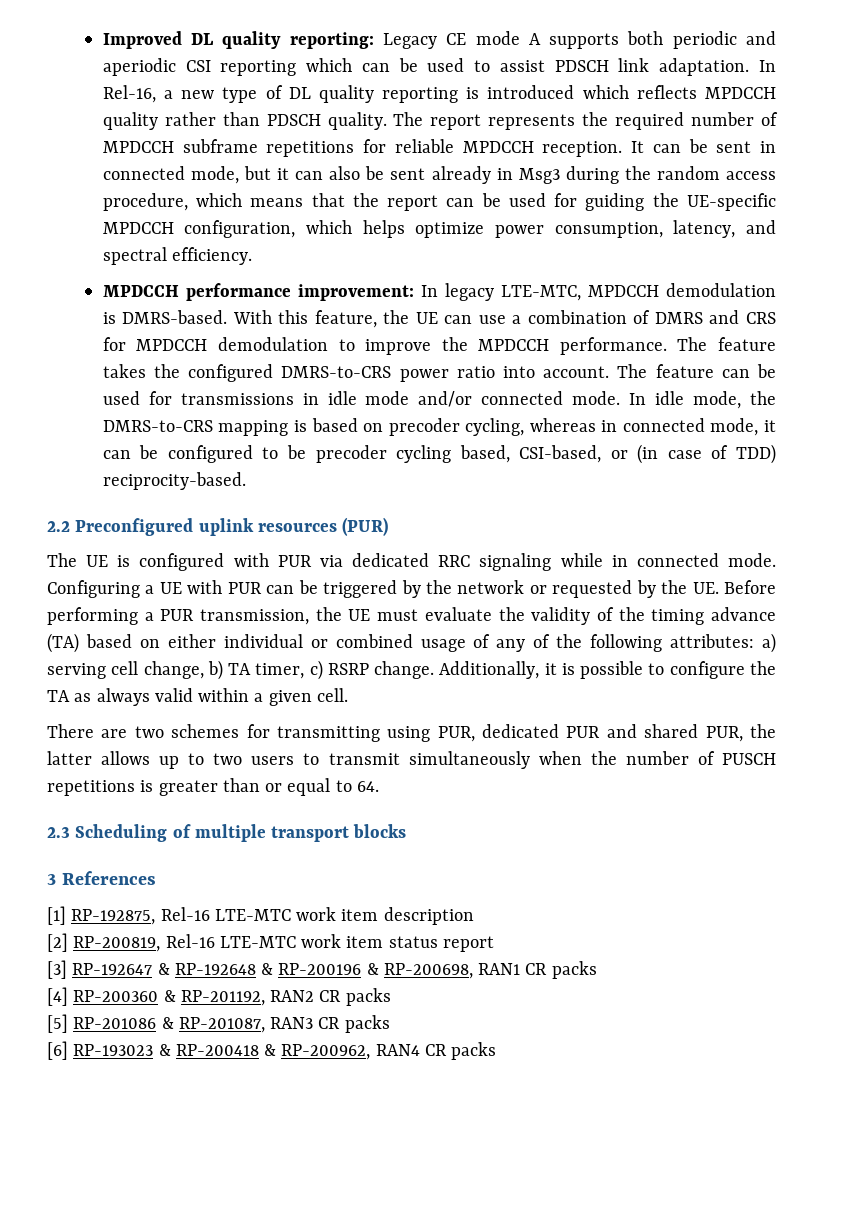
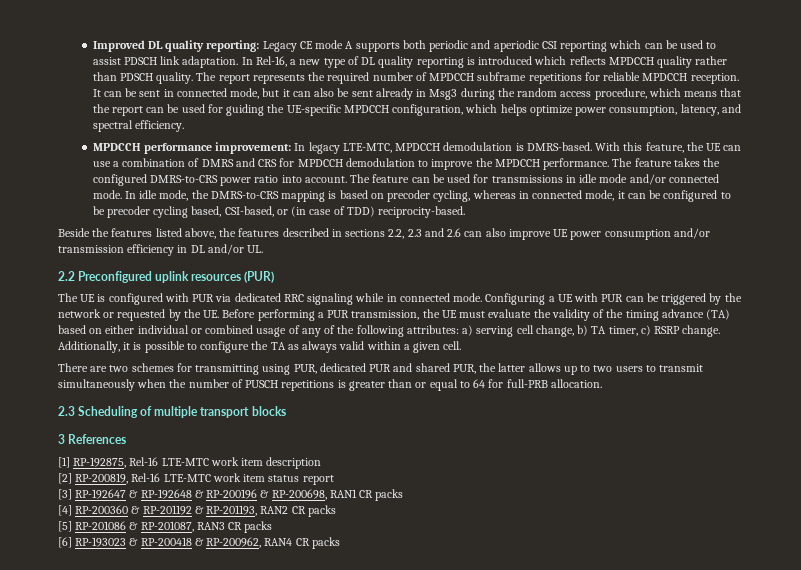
+ Beside the features listed above, the features described in sections 2.2, 2.3 and 2.6 can also improve UE power consumption and/or transmission efficiency in DL and/or UL.
- There are two schemes for transmitting using PUR, dedicated PUR and shared PUR, the latter allows up to two users to transmit simultaneously when the number of PUSCH repetitions is greater than or equal to 64.
+ There are two schemes for transmitting using PUR, dedicated PUR and shared PUR, the latter allows up to two users to transmit simultaneously when the number of PUSCH repetitions is greater than or equal to 64 for full-PRB allocation.
- [4] RP-200360 & RP-201192, RAN2 CR packs
+ [4] RP-200360 & RP-201192 & RP-201193, RAN2 CR packs

